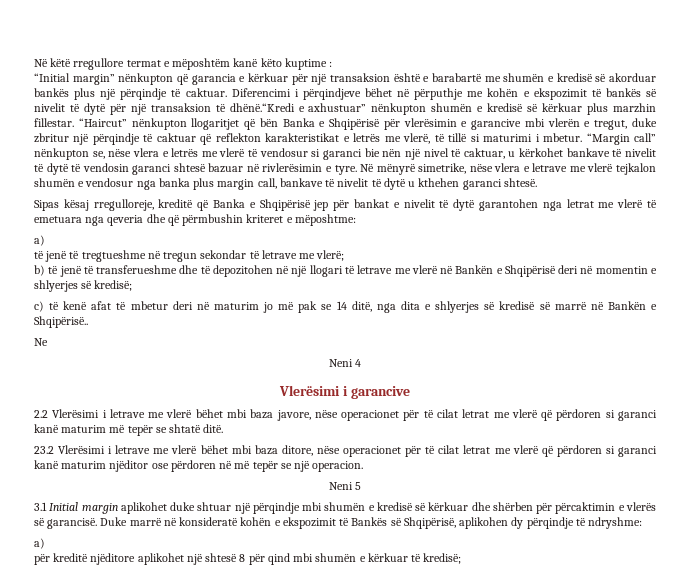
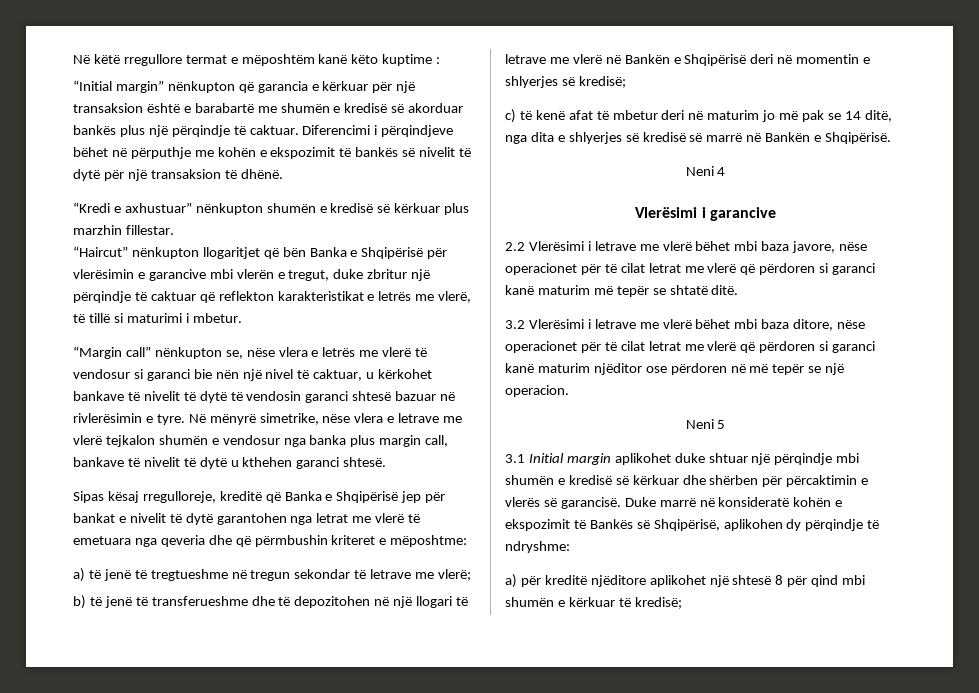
- Diferencimi i përqindjeve bëhet në përputhje me kohën e ekspozimit të bankës së nivelit të dytë për një transaksion të dhënë.“Kredi e axhustuar” nënkupton shumën e kredisë së kërkuar plus marzhin fillestar. “Haircut” nënkupton llogaritjet që bën Banka e Shqipërisë për vlerësimin e garancive mbi vlerën e tregut, duke zbritur një përqindje të caktuar që reflekton karakteristikat e letrës me vlerë, të tillë si maturimi i mbetur. “Margin call” nënkupton se, nëse vlera e letrës me vlerë të vendosur si garanci bie nën një nivel të caktuar, u kërkohet bankave të nivelit të dytë të vendosin garanci shtesë bazuar në rivlerësimin e tyre.
+ Diferencimi i përqindjeve bëhet në përputhje me kohën e ekspozimit të bankës së nivelit të dytë për një transaksion të dhënë.
+ “Kredi e axhustuar” nënkupton shumën e kredisë së kërkuar plus marzhin fillestar.
+ “Haircut” nënkupton llogaritjet që bën Banka e Shqipërisë për vlerësimin e garancive mbi vlerën e tregut, duke zbritur një përqindje të caktuar që reflekton karakteristikat e letrës me vlerë, të tillë si maturimi i mbetur.
+ “Margin call” nënkupton se, nëse vlera e letrës me vlerë të vendosur si garanci bie nën një nivel të caktuar, u kërkohet bankave të nivelit të dytë të vendosin garanci shtesë bazuar në rivlerësimin e tyre.
  Sipas kësaj rregulloreje, kreditë që Banka e Shqipërisë jep për bankat e nivelit të dytë garantohen nga letrat me vlerë të emetuara nga qeveria dhe që përmbushin kriteret e mëposhtme:
- a)
- të jenë të tregtueshme në tregun sekondar të letrave me vlerë;
+ a) të jenë të tregtueshme në tregun sekondar të letrave me vlerë;
- c) të kenë afat të mbetur deri në maturim jo më pak se 14 ditë, nga dita e shlyerjes së kredisë së marrë në Bankën e Shqipërisë..
- Ne
+ c) të kenë afat të mbetur deri në maturim jo më pak se 14 ditë, nga dita e shlyerjes së kredisë së marrë në Bankën e Shqipërisë.
- 23.2 Vlerësimi i letrave me vlerë bëhet mbi baza ditore, nëse operacionet për të cilat letrat me vlerë që përdoren si garanci kanë maturim njëditor ose përdoren në më tepër se një operacion.
+ 3.2 Vlerësimi i letrave me vlerë bëhet mbi baza ditore, nëse operacionet për të cilat letrat me vlerë që përdoren si garanci kanë maturim njëditor ose përdoren në më tepër se një operacion.
  Duke marrë në konsideratë kohën e ekspozimit të Bankës së Shqipërisë, aplikohen dy përqindje të ndryshme:
- a)
- për kreditë njëditore aplikohet një shtesë 8 për qind mbi shumën e kërkuar të kredisë;
+ a) për kreditë njëditore aplikohet një shtesë 8 për qind mbi shumën e kërkuar të kredisë;

